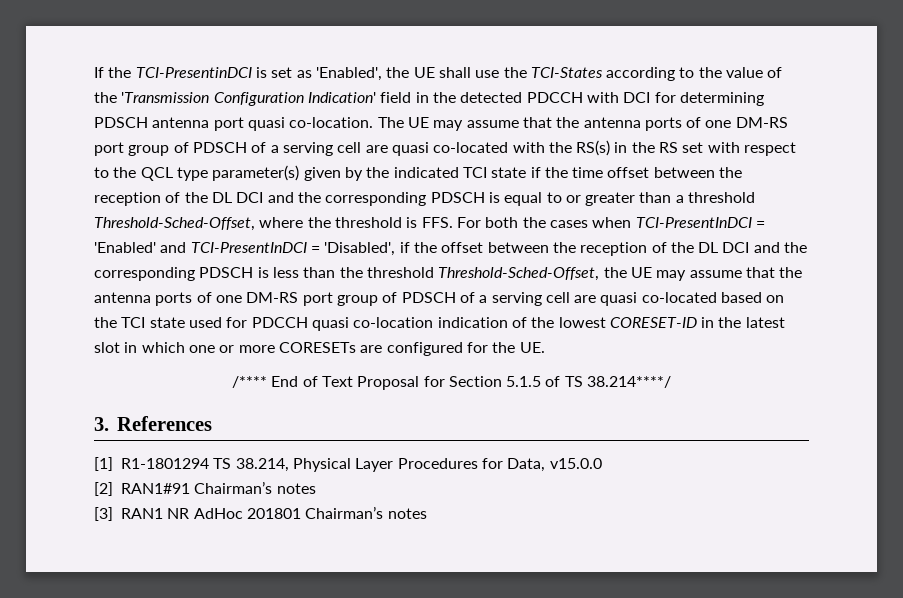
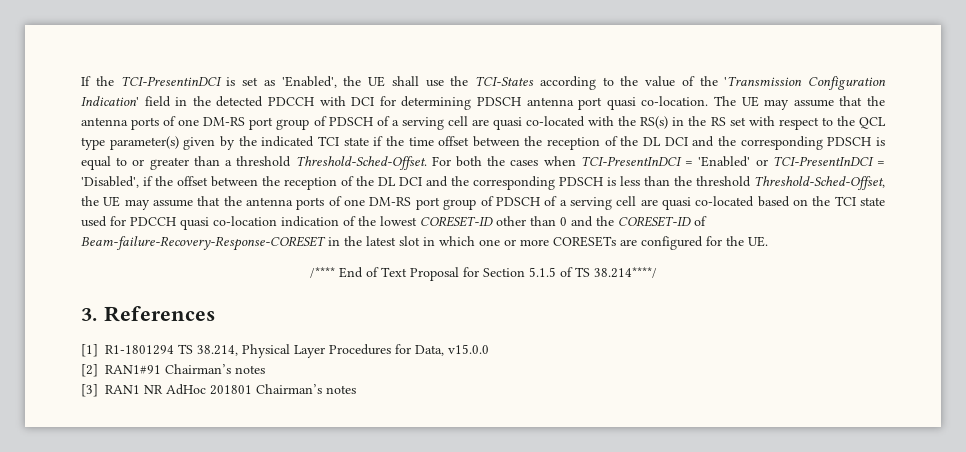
- The UE may assume that the antenna ports of one DM-RS port group of PDSCH of a serving cell are quasi co-located with the RS(s) in the RS set with respect to the QCL type parameter(s) given by the indicated TCI state if the time offset between the reception of the DL DCI and the corresponding PDSCH is equal to or greater than a threshold Threshold-Sched-Offset, where the threshold is FFS. For both the cases when TCI-PresentInDCI = 'Enabled' and TCI-PresentInDCI = 'Disabled', if the offset between the reception of the DL DCI and the corresponding PDSCH is less than the threshold Threshold-Sched-Offset, the UE may assume that the antenna ports of one DM-RS port group of PDSCH of a serving cell are quasi co-located based on the TCI state used for PDCCH quasi co-location indication of the lowest CORESET-ID in the latest slot in which one or more CORESETs are configured for the UE.
+ The UE may assume that the antenna ports of one DM-RS port group of PDSCH of a serving cell are quasi co-located with the RS(s) in the RS set with respect to the QCL type parameter(s) given by the indicated TCI state if the time offset between the reception of the DL DCI and the corresponding PDSCH is equal to or greater than a threshold Threshold-Sched-Offset. For both the cases when TCI-PresentInDCI = 'Enabled' or TCI-PresentInDCI = 'Disabled', if the offset between the reception of the DL DCI and the corresponding PDSCH is less than the threshold Threshold-Sched-Offset, the UE may assume that the antenna ports of one DM-RS port group of PDSCH of a serving cell are quasi co-located based on the TCI state used for PDCCH quasi co-location indication of the lowest CORESET-ID other than 0 and the CORESET-ID of Beam-failure-Recovery-Response-CORESET in the latest slot in which one or more CORESETs are configured for the UE.

